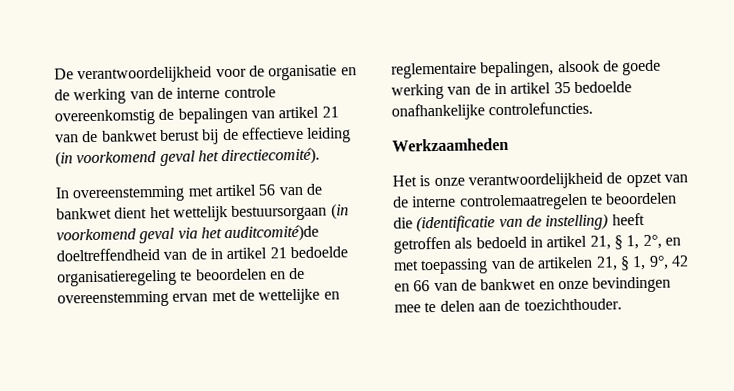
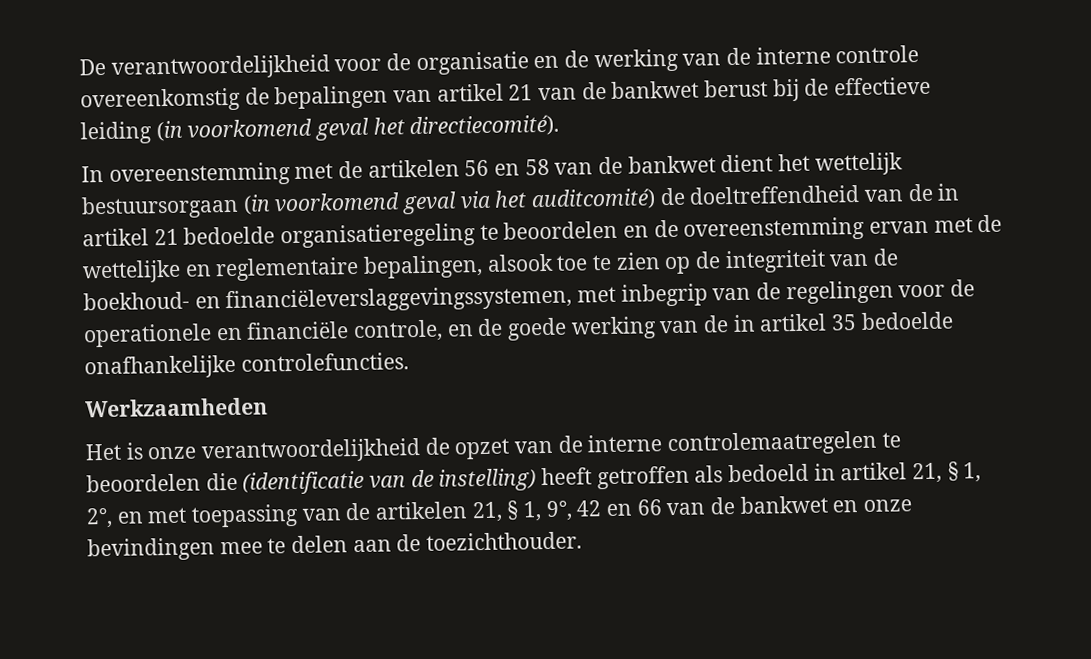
- In overeenstemming met artikel 56 van de bankwet dient het wettelijk bestuursorgaan (in voorkomend geval via het auditcomité)de doeltreffendheid van de in artikel 21 bedoelde organisatieregeling te beoordelen en de overeenstemming ervan met de wettelijke en reglementaire bepalingen, alsook de goede werking van de in artikel 35 bedoelde onafhankelijke controlefuncties.
+ In overeenstemming met de artikelen 56 en 58 van de bankwet dient het wettelijk bestuursorgaan (in voorkomend geval via het auditcomité) de doeltreffendheid van de in artikel 21 bedoelde organisatieregeling te beoordelen en de overeenstemming ervan met de wettelijke en reglementaire bepalingen, alsook toe te zien op de integriteit van de boekhoud- en financiëleverslaggevingssystemen, met inbegrip van de regelingen voor de operationele en financiële controle, en de goede werking van de in artikel 35 bedoelde onafhankelijke controlefuncties.

